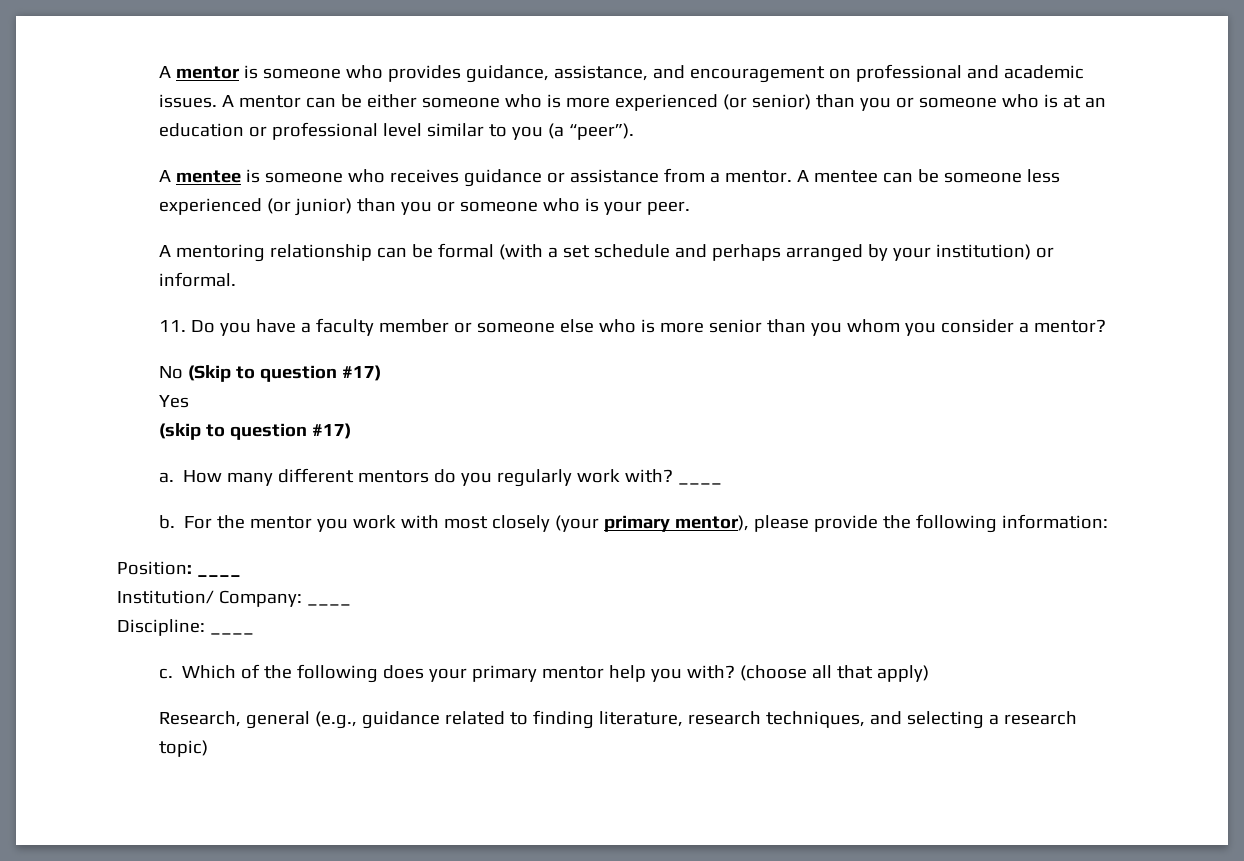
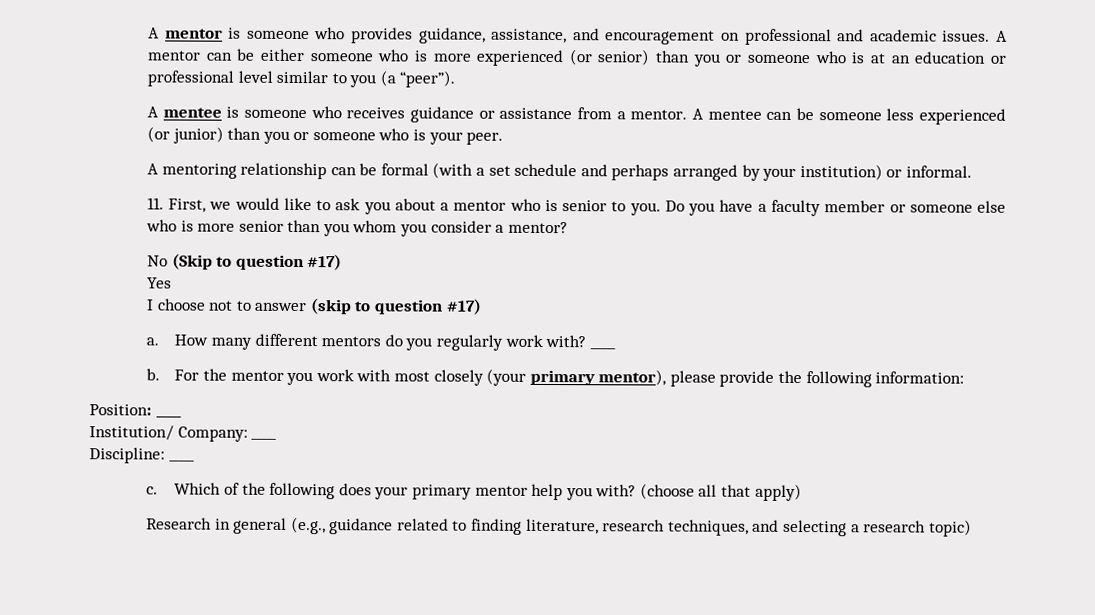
- 11. Do you have a faculty member or someone else who is more senior than you whom you consider a mentor?
+ 11. First, we would like to ask you about a mentor who is senior to you. Do you have a faculty member or someone else who is more senior than you whom you consider a mentor?
- (skip to question #17)
+ I choose not to answer (skip to question #17)
- Research, general (e.g., guidance related to finding literature, research techniques, and selecting a research topic)
+ Research in general (e.g., guidance related to finding literature, research techniques, and selecting a research topic)

